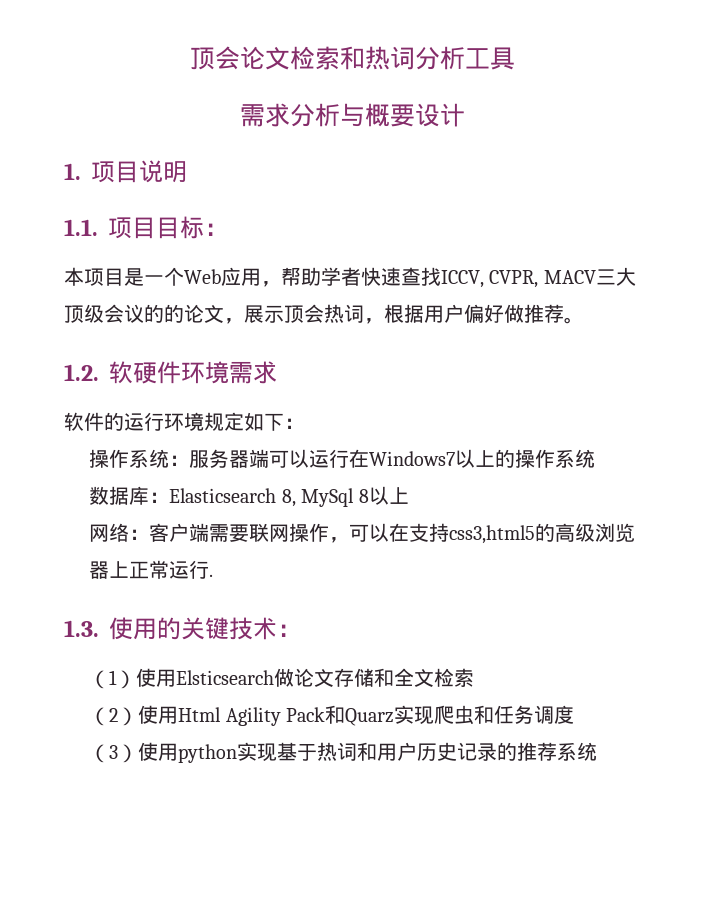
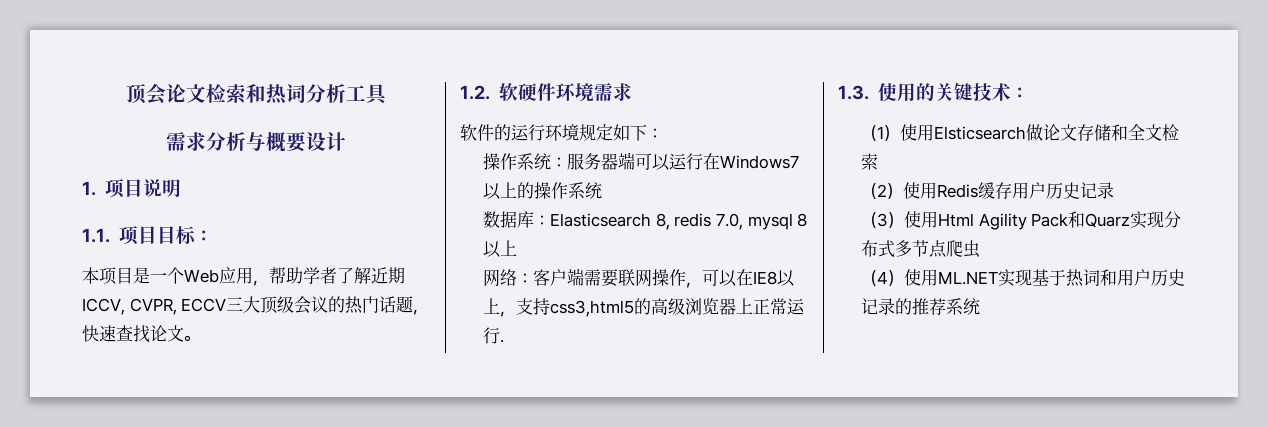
- 本项目是一个Web应用，帮助学者快速查找ICCV, CVPR, MACV三大顶级会议的的论文，展示顶会热词，根据用户偏好做推荐。
+ 本项目是一个Web应用，帮助学者了解近期ICCV, CVPR, ECCV三大顶级会议的热门话题，快速查找论文。
- 数据库：Elasticsearch 8, MySql 8以上
+ 数据库：Elasticsearch 8, redis 7.0, mysql 8以上
- 网络：客户端需要联网操作，可以在支持css3,html5的高级浏览器上正常运行.
+ 网络：客户端需要联网操作，可以在IE8以上，支持css3,html5的高级浏览器上正常运行.
- （2）使用Html Agility Pack和Quarz实现爬虫和任务调度
- （3）使用python实现基于热词和用户历史记录的推荐系统
+ （2）使用Redis缓存用户历史记录
+ （3）使用Html Agility Pack和Quarz实现分布式多节点爬虫
+ （4）使用ML.NET实现基于热词和用户历史记录的推荐系统

